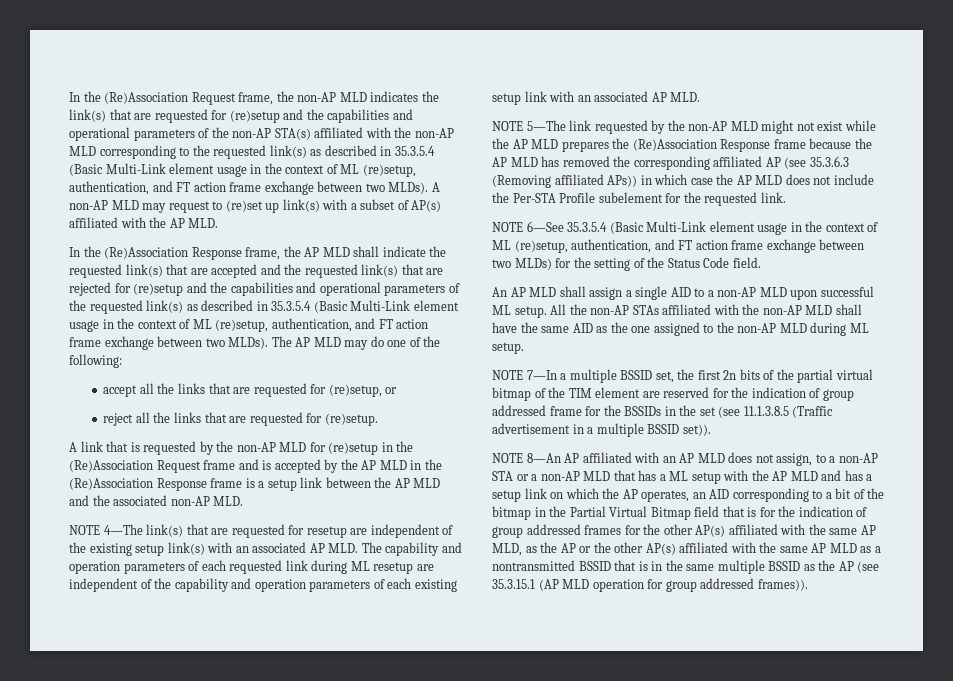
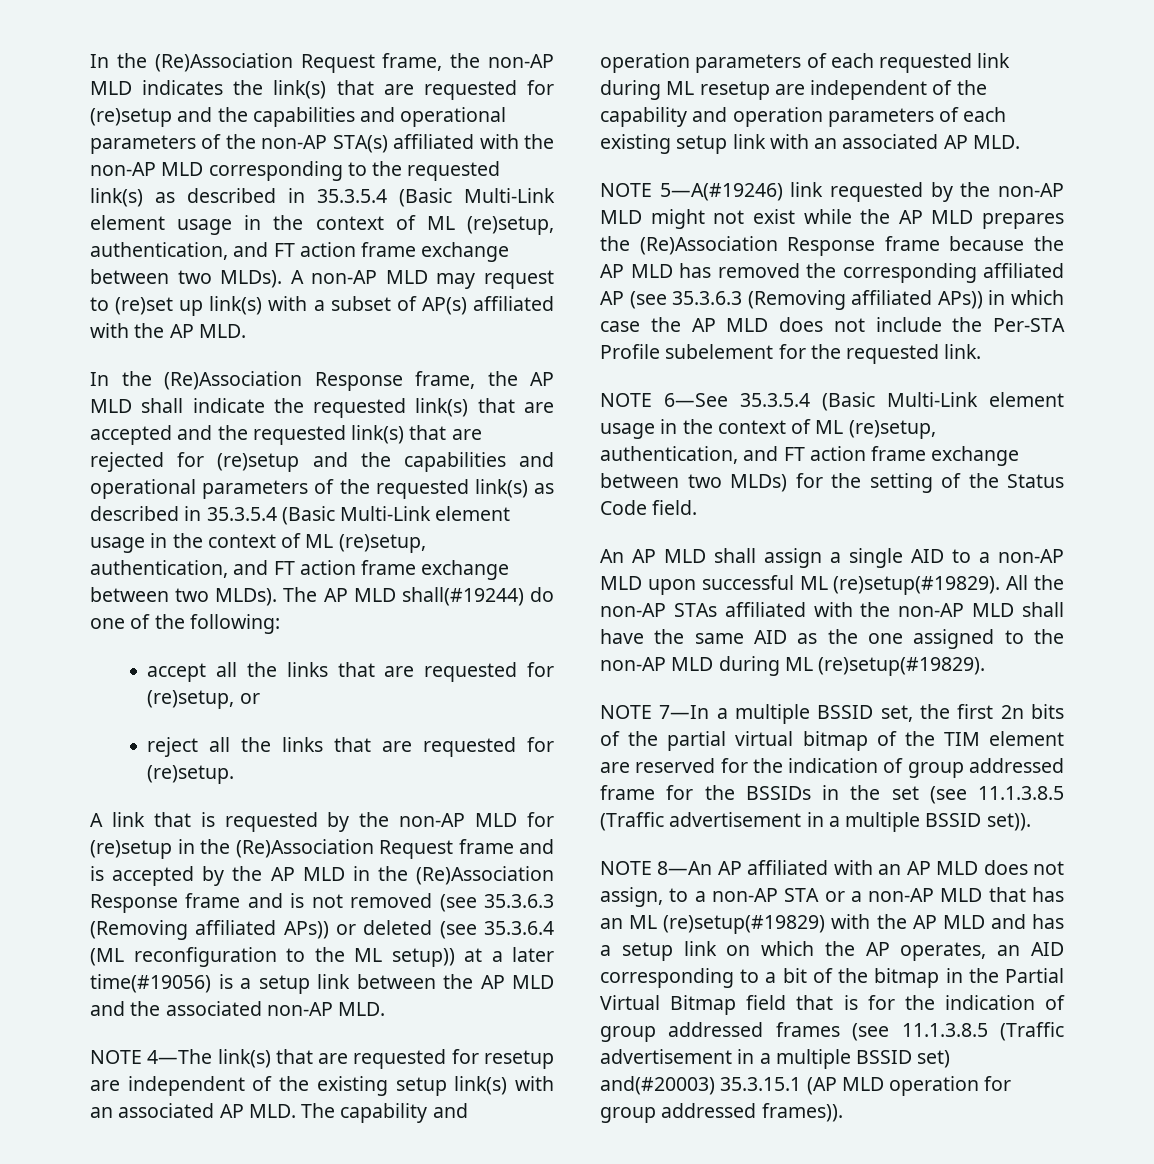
- The AP MLD may do one of the following:
+ The AP MLD shall(#19244) do one of the following:
- A link that is requested by the non-AP MLD for (re)setup in the (Re)Association Request frame and is accepted by the AP MLD in the (Re)Association Response frame is a setup link between the AP MLD and the associated non-AP MLD.
+ A link that is requested by the non-AP MLD for (re)setup in the (Re)Association Request frame and is accepted by the AP MLD in the (Re)Association Response frame and is not removed (see 35.3.6.3 (Removing affiliated APs)) or deleted (see 35.3.6.4 (ML reconfiguration to the ML setup)) at a later time(#19056) is a setup link between the AP MLD and the associated non-AP MLD.
- NOTE 5—The link requested by the non-AP MLD might not exist while the AP MLD prepares the (Re)Association Response frame because the AP MLD has removed the corresponding affiliated AP (see 35.3.6.3 (Removing affiliated APs)) in which case the AP MLD does not include the Per-STA Profile subelement for the requested link.
+ NOTE 5—A(#19246) link requested by the non-AP MLD might not exist while the AP MLD prepares the (Re)Association Response frame because the AP MLD has removed the corresponding affiliated AP (see 35.3.6.3 (Removing affiliated APs)) in which case the AP MLD does not include the Per-STA Profile subelement for the requested link.
- An AP MLD shall assign a single AID to a non-AP MLD upon successful ML setup.
+ An AP MLD shall assign a single AID to a non-AP MLD upon successful ML (re)setup(#19829).
- All the non-AP STAs affiliated with the non-AP MLD shall have the same AID as the one assigned to the non-AP MLD during ML setup.
+ All the non-AP STAs affiliated with the non-AP MLD shall have the same AID as the one assigned to the non-AP MLD during ML (re)setup(#19829).
- NOTE 8—An AP affiliated with an AP MLD does not assign, to a non-AP STA or a non-AP MLD that has a ML setup with the AP MLD and has a setup link on which the AP operates, an AID corresponding to a bit of the bitmap in the Partial Virtual Bitmap field that is for the indication of group addressed frames for the other AP(s) affiliated with the same AP MLD, as the AP or the other AP(s) affiliated with the same AP MLD as a nontransmitted BSSID that is in the same multiple BSSID as the AP (see 35.3.15.1 (AP MLD operation for group addressed frames)).
+ NOTE 8—An AP affiliated with an AP MLD does not assign, to a non-AP STA or a non-AP MLD that has an ML (re)setup(#19829) with the AP MLD and has a setup link on which the AP operates, an AID corresponding to a bit of the bitmap in the Partial Virtual Bitmap field that is for the indication of group addressed frames (see 11.1.3.8.5 (Traffic advertisement in a multiple BSSID set) and(#20003) 35.3.15.1 (AP MLD operation for group addressed frames)).

